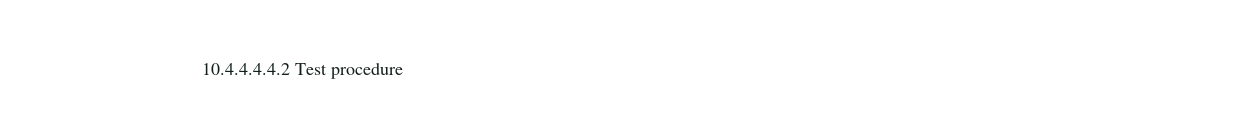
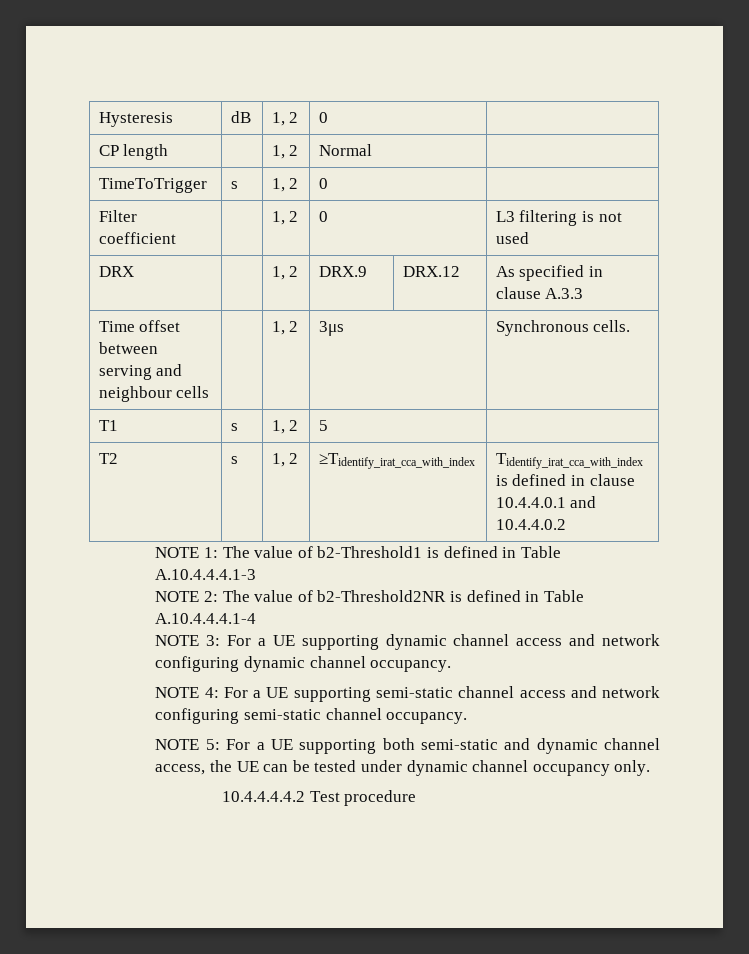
+ Hysteresis | dB | 1, 2 | 0 |
+ CP length | | 1, 2 | Normal |
+ TimeToTrigger | s | 1, 2 | 0 |
+ Filter coefficient | | 1, 2 | 0 | L3 filtering is not used
+ DRX | | 1, 2 | DRX.9 | DRX.12 | As specified in clause A.3.3
+ Time offset between serving and neighbour cells | | 1, 2 | 3μs | Synchronous cells.
+ T1 | s | 1, 2 | 5 |
+ T2 | s | 1, 2 | ≥Tidentify_irat_cca_with_index | Tidentify_irat_cca_with_index is defined in clause 10.4.4.0.1 and 10.4.4.0.2
+ NOTE 1: The value of b2-Threshold1 is defined in Table A.10.4.4.4.1-3
+ NOTE 2: The value of b2-Threshold2NR is defined in Table A.10.4.4.4.1-4
+ NOTE 3: For a UE supporting dynamic channel access and network configuring dynamic channel occupancy.
+ NOTE 4: For a UE supporting semi-static channel access and network configuring semi-static channel occupancy.
+ NOTE 5: For a UE supporting both semi-static and dynamic channel access, the UE can be tested under dynamic channel occupancy only.

